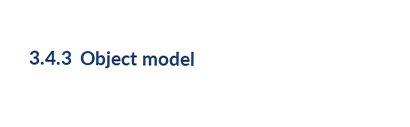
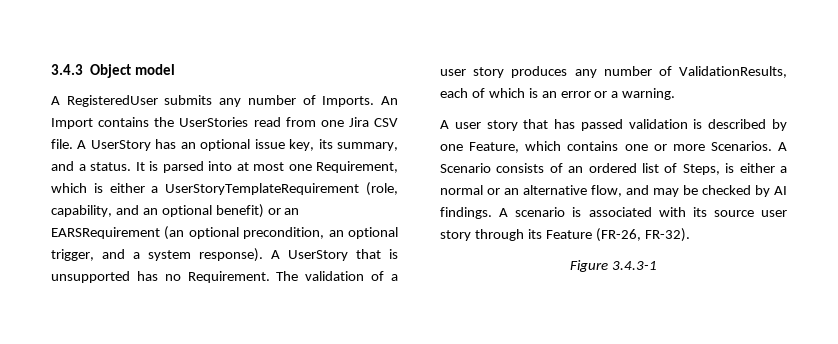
+ A RegisteredUser submits any number of Imports. An Import contains the UserStories read from one Jira CSV file. A UserStory has an optional issue key, its summary, and a status. It is parsed into at most one Requirement, which is either a UserStoryTemplateRequirement (role, capability, and an optional benefit) or an EARSRequirement (an optional precondition, an optional trigger, and a system response). A UserStory that is unsupported has no Requirement. The validation of a user story produces any number of ValidationResults, each of which is an error or a warning.
+ A user story that has passed validation is described by one Feature, which contains one or more Scenarios. A Scenario consists of an ordered list of Steps, is either a normal or an alternative flow, and may be checked by AI findings. A scenario is associated with its source user story through its Feature (FR-26, FR-32).
+ Figure 3.4.3-1

